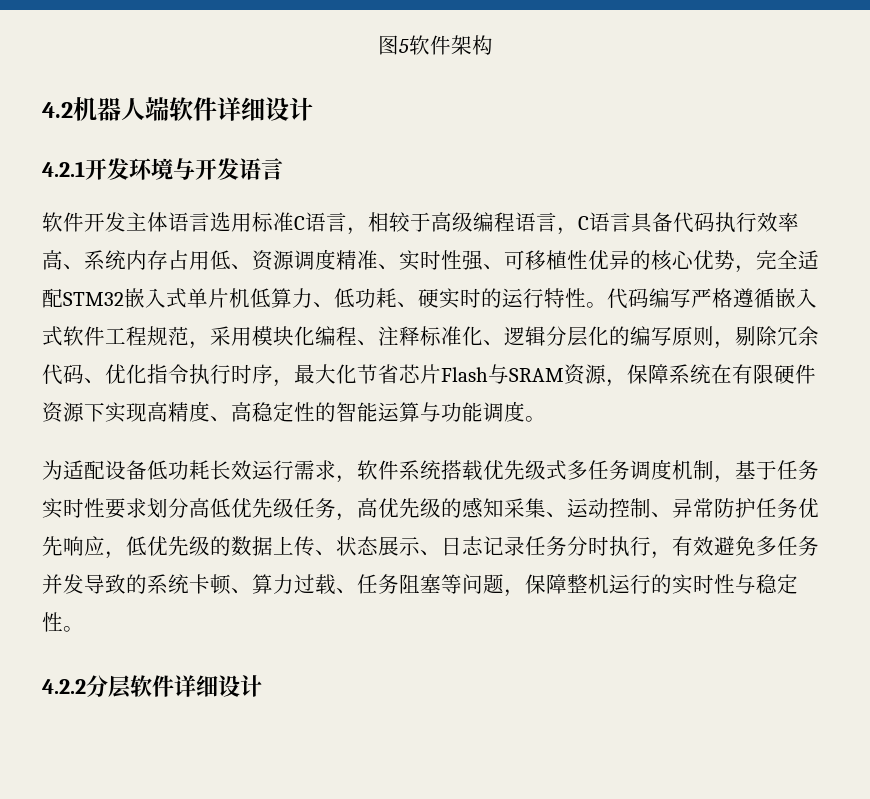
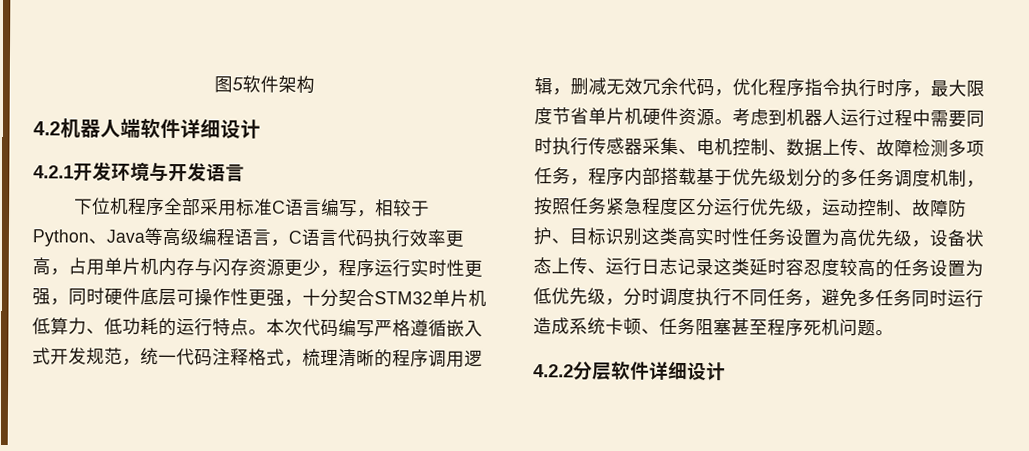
- 软件开发主体语言选用标准C语言，相较于高级编程语言，C语言具备代码执行效率高、系统内存占用低、资源调度精准、实时性强、可移植性优异的核心优势，完全适配STM32嵌入式单片机低算力、低功耗、硬实时的运行特性。代码编写严格遵循嵌入式软件工程规范，采用模块化编程、注释标准化、逻辑分层化的编写原则，剔除冗余代码、优化指令执行时序，最大化节省芯片Flash与SRAM资源，保障系统在有限硬件资源下实现高精度、高稳定性的智能运算与功能调度。
- 为适配设备低功耗长效运行需求，软件系统搭载优先级式多任务调度机制，基于任务实时性要求划分高低优先级任务，高优先级的感知采集、运动控制、异常防护任务优先响应，低优先级的数据上传、状态展示、日志记录任务分时执行，有效避免多任务并发导致的系统卡顿、算力过载、任务阻塞等问题，保障整机运行的实时性与稳定性。
+ 下位机程序全部采用标准C语言编写，相较于Python、Java等高级编程语言，C语言代码执行效率更高，占用单片机内存与闪存资源更少，程序运行实时性更强，同时硬件底层可操作性更强，十分契合STM32单片机低算力、低功耗的运行特点。本次代码编写严格遵循嵌入式开发规范，统一代码注释格式，梳理清晰的程序调用逻辑，删减无效冗余代码，优化程序指令执行时序，最大限度节省单片机硬件资源。考虑到机器人运行过程中需要同时执行传感器采集、电机控制、数据上传、故障检测多项任务，程序内部搭载基于优先级划分的多任务调度机制，按照任务紧急程度区分运行优先级，运动控制、故障防护、目标识别这类高实时性任务设置为高优先级，设备状态上传、运行日志记录这类延时容忍度较高的任务设置为低优先级，分时调度执行不同任务，避免多任务同时运行造成系统卡顿、任务阻塞甚至程序死机问题。

